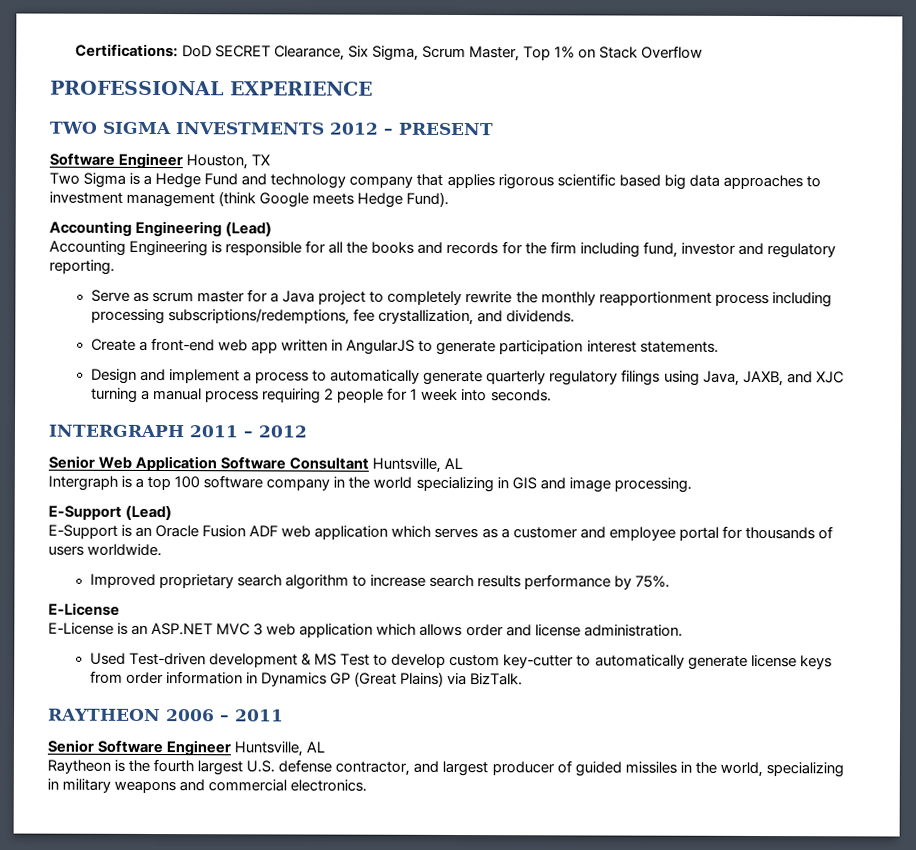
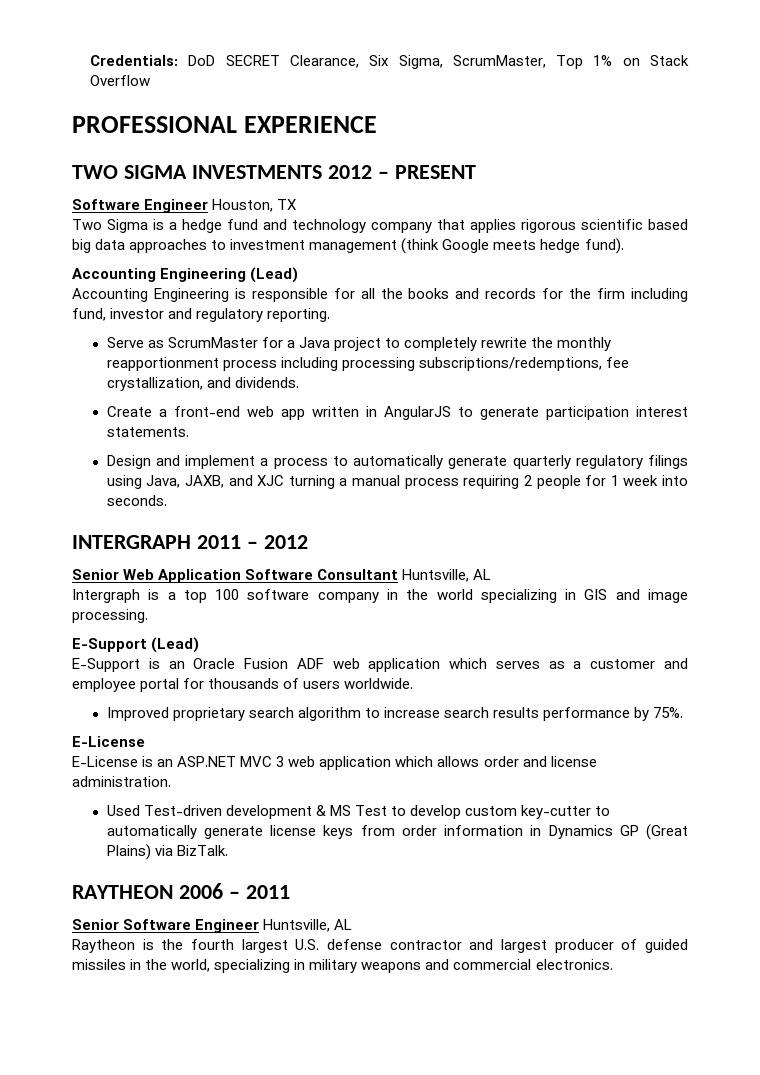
- Certifications: DoD SECRET Clearance, Six Sigma, Scrum Master, Top 1% on Stack Overflow
+ Credentials: DoD SECRET Clearance, Six Sigma, ScrumMaster, Top 1% on Stack Overflow
- Two Sigma is a Hedge Fund and technology company that applies rigorous scientific based big data approaches to investment management (think Google meets Hedge Fund).
+ Two Sigma is a hedge fund and technology company that applies rigorous scientific based big data approaches to investment management (think Google meets hedge fund).
- Serve as scrum master for a Java project to completely rewrite the monthly reapportionment process including processing subscriptions/redemptions, fee crystallization, and dividends.
+ Serve as ScrumMaster for a Java project to completely rewrite the monthly reapportionment process including processing subscriptions/redemptions, fee crystallization, and dividends.
- Raytheon is the fourth largest U.S. defense contractor, and largest producer of guided missiles in the world, specializing in military weapons and commercial electronics.
+ Raytheon is the fourth largest U.S. defense contractor and largest producer of guided missiles in the world, specializing in military weapons and commercial electronics.

